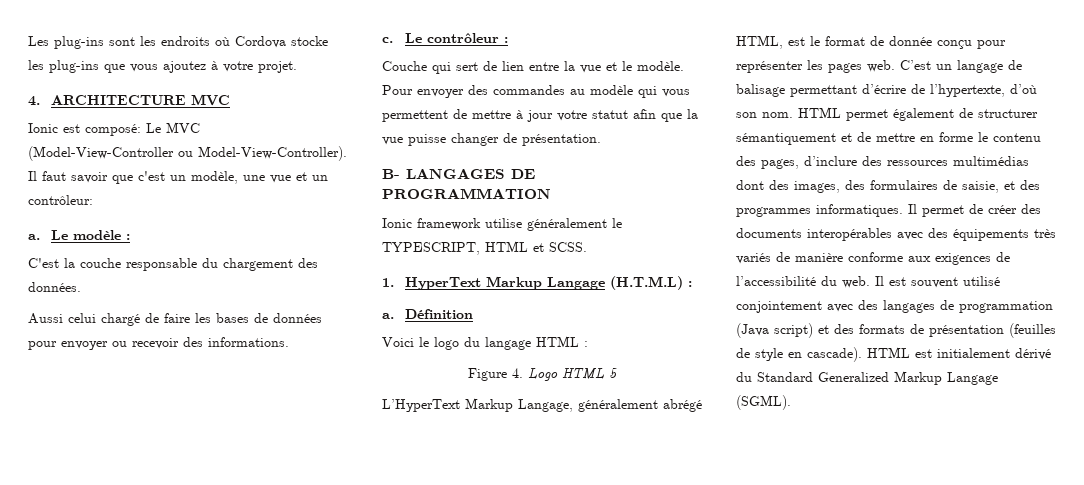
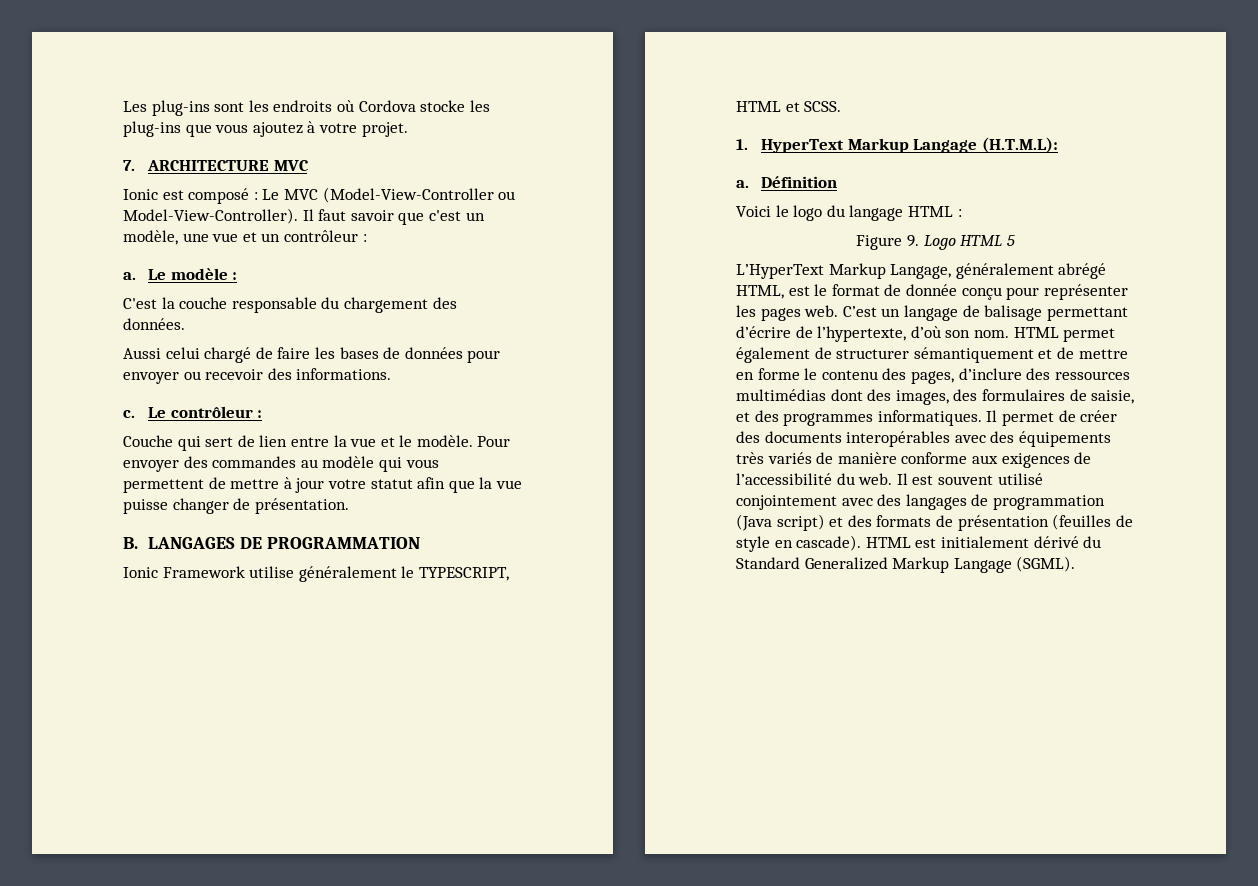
- 4. ARCHITECTURE MVC
+ 7. ARCHITECTURE MVC
- Ionic est composé: Le MVC (Model-View-Controller ou Model-View-Controller).
+ Ionic est composé : Le MVC (Model-View-Controller ou Model-View-Controller).
- Il faut savoir que c'est un modèle, une vue et un contrôleur:
+ Il faut savoir que c'est un modèle, une vue et un contrôleur :
- B- LANGAGES DE PROGRAMMATION
+ B. LANGAGES DE PROGRAMMATION
- Ionic framework utilise généralement le TYPESCRIPT, HTML et SCSS.
+ Ionic Framework utilise généralement le TYPESCRIPT, HTML et SCSS.
- 1. HyperText Markup Langage (H.T.M.L) :
+ 1. HyperText Markup Langage (H.T.M.L):
- Figure 4. Logo HTML 5
+ Figure 9. Logo HTML 5

